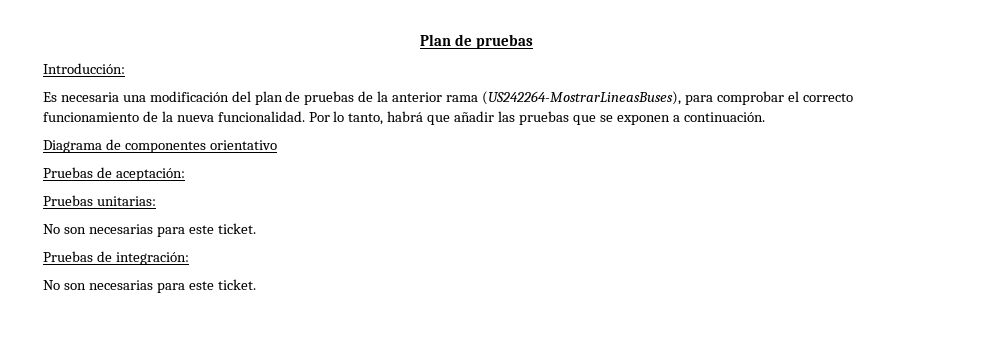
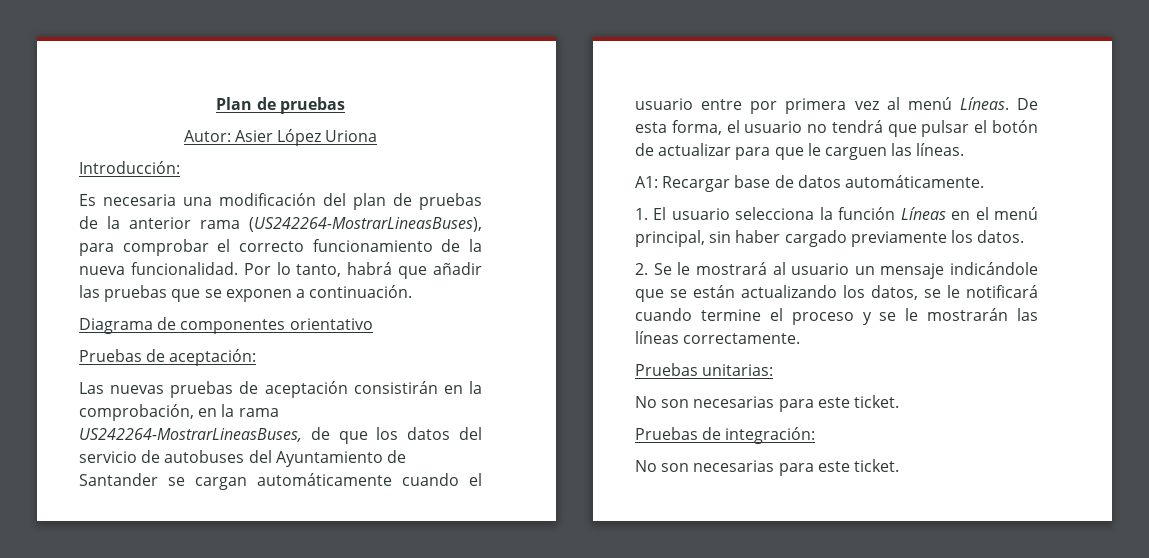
+ Autor: Asier López Uriona
+ Las nuevas pruebas de aceptación consistirán en la comprobación, en la rama US242264-MostrarLineasBuses, de que los datos del servicio de autobuses del Ayuntamiento de Santander se cargan automáticamente cuando el usuario entre por primera vez al menú Líneas. De esta forma, el usuario no tendrá que pulsar el botón de actualizar para que le carguen las líneas.
+ A1: Recargar base de datos automáticamente.
+ 1. El usuario selecciona la función Líneas en el menú principal, sin haber cargado previamente los datos.
+ 2. Se le mostrará al usuario un mensaje indicándole que se están actualizando los datos, se le notificará cuando termine el proceso y se le mostrarán las líneas correctamente.

